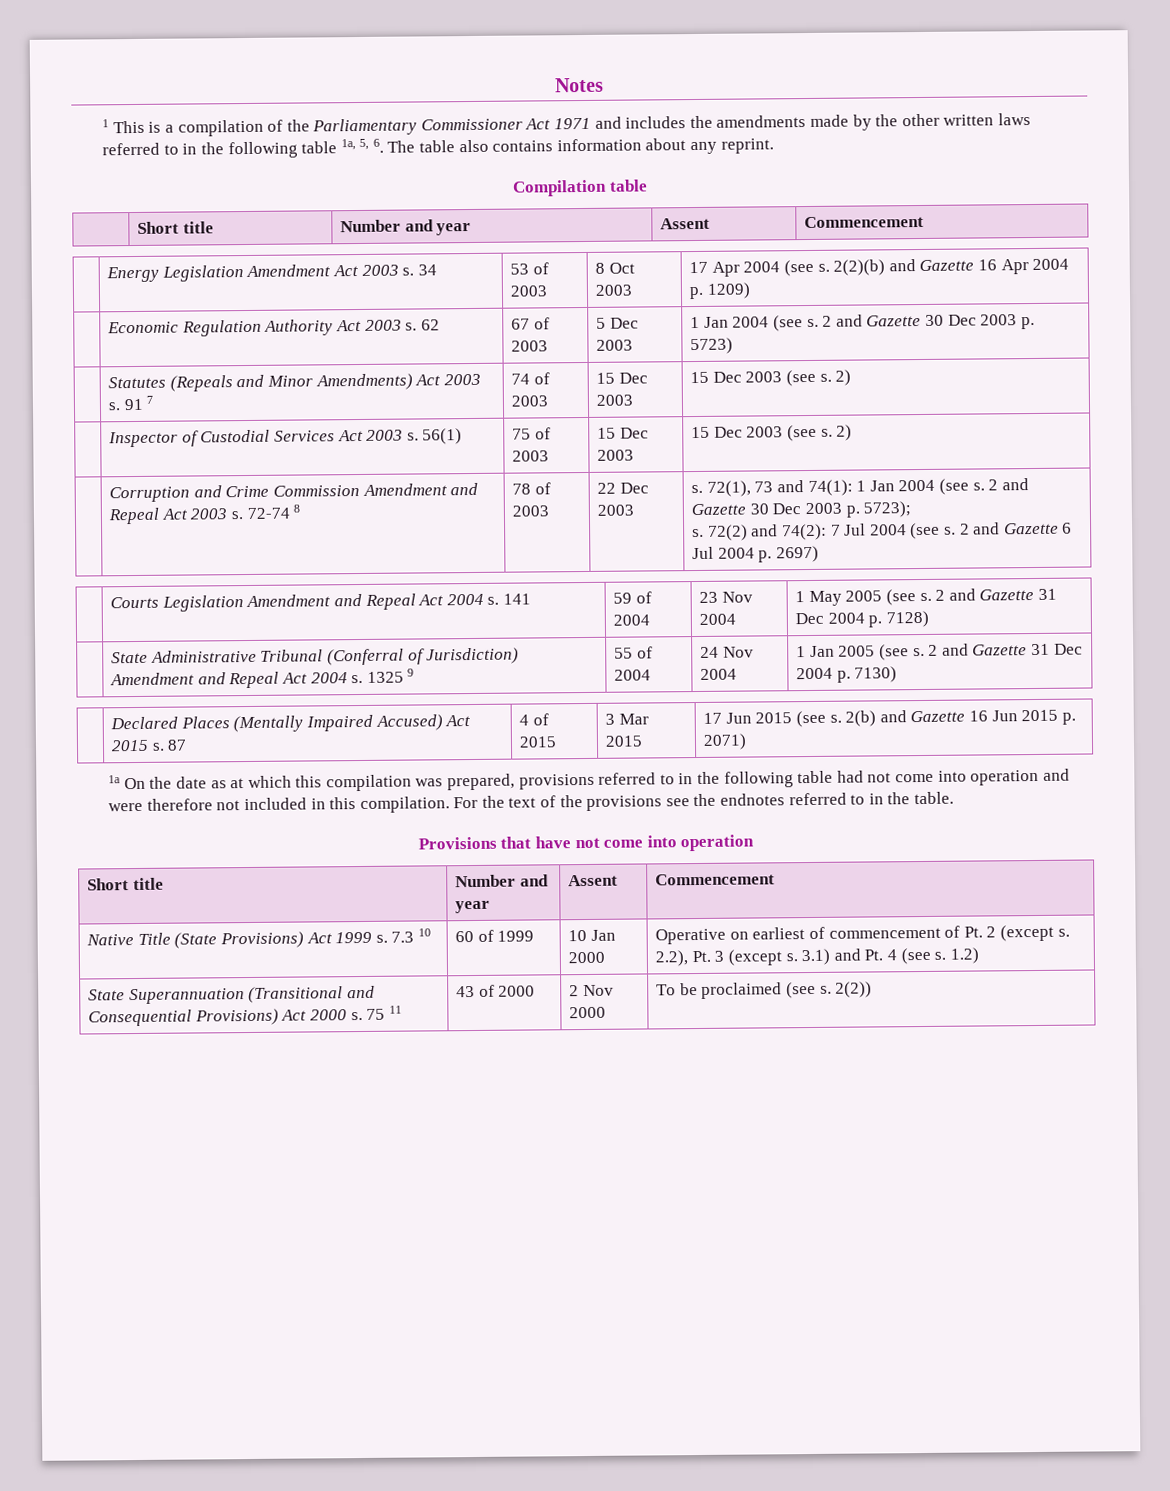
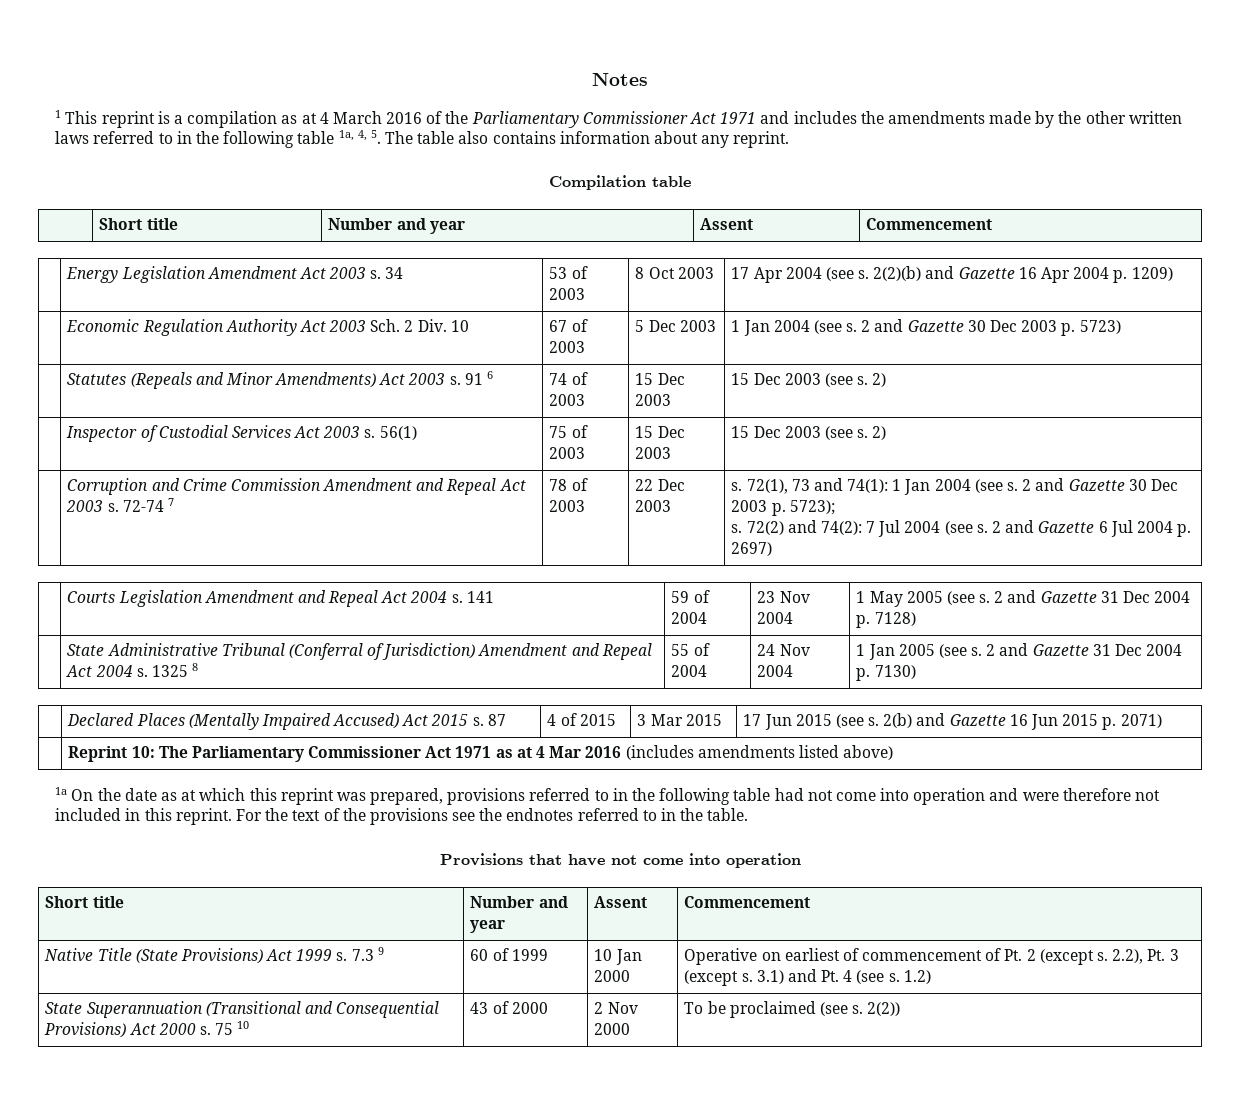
- 1 This is a compilation of the Parliamentary Commissioner Act 1971 and includes the amendments made by the other written laws referred to in the following table 1a, 5, 6. The table also contains information about any reprint.
+ 1 This reprint is a compilation as at 4 March 2016 of the Parliamentary Commissioner Act 1971 and includes the amendments made by the other written laws referred to in the following table 1a, 4, 5. The table also contains information about any reprint.
- | Economic Regulation Authority Act 2003 s. 62 | 67 of 2003 | 5 Dec 2003 | 1 Jan 2004 (see s. 2 and Gazette 30 Dec 2003 p. 5723)
+ | Economic Regulation Authority Act 2003 Sch. 2 Div. 10 | 67 of 2003 | 5 Dec 2003 | 1 Jan 2004 (see s. 2 and Gazette 30 Dec 2003 p. 5723)
- | Statutes (Repeals and Minor Amendments) Act 2003 s. 91 7 | 74 of 2003 | 15 Dec 2003 | 15 Dec 2003 (see s. 2)
+ | Statutes (Repeals and Minor Amendments) Act 2003 s. 91 6 | 74 of 2003 | 15 Dec 2003 | 15 Dec 2003 (see s. 2)
- 72-74 8
+ 72-74 7
- | State Administrative Tribunal (Conferral of Jurisdiction) Amendment and Repeal Act 2004 s. 1325 9 | 55 of 2004 | 24 Nov 2004 | 1 Jan 2005 (see s. 2 and Gazette 31 Dec 2004 p. 7130)
+ | State Administrative Tribunal (Conferral of Jurisdiction) Amendment and Repeal Act 2004 s. 1325 8 | 55 of 2004 | 24 Nov 2004 | 1 Jan 2005 (see s. 2 and Gazette 31 Dec 2004 p. 7130)
+ | Reprint 10: The Parliamentary Commissioner Act 1971 as at 4 Mar 2016 (includes amendments listed above)
- 1a On the date as at which this compilation was prepared, provisions referred to in the following table had not come into operation and were therefore not included in this compilation.
+ 1a On the date as at which this reprint was prepared, provisions referred to in the following table had not come into operation and were therefore not included in this reprint.
- Native Title (State Provisions) Act 1999 s. 7.3 10 | 60 of 1999 | 10 Jan 2000 | Operative on earliest of commencement of Pt. 2 (except s. 2.2), Pt. 3 (except s. 3.1) and Pt. 4 (see s. 1.2)
+ Native Title (State Provisions) Act 1999 s. 7.3 9 | 60 of 1999 | 10 Jan 2000 | Operative on earliest of commencement of Pt. 2 (except s. 2.2), Pt. 3 (except s. 3.1) and Pt. 4 (see s. 1.2)
- State Superannuation (Transitional and Consequential Provisions) Act 2000 s. 75 11 | 43 of 2000 | 2 Nov 2000 | To be proclaimed (see s. 2(2))
+ State Superannuation (Transitional and Consequential Provisions) Act 2000 s. 75 10 | 43 of 2000 | 2 Nov 2000 | To be proclaimed (see s. 2(2))

